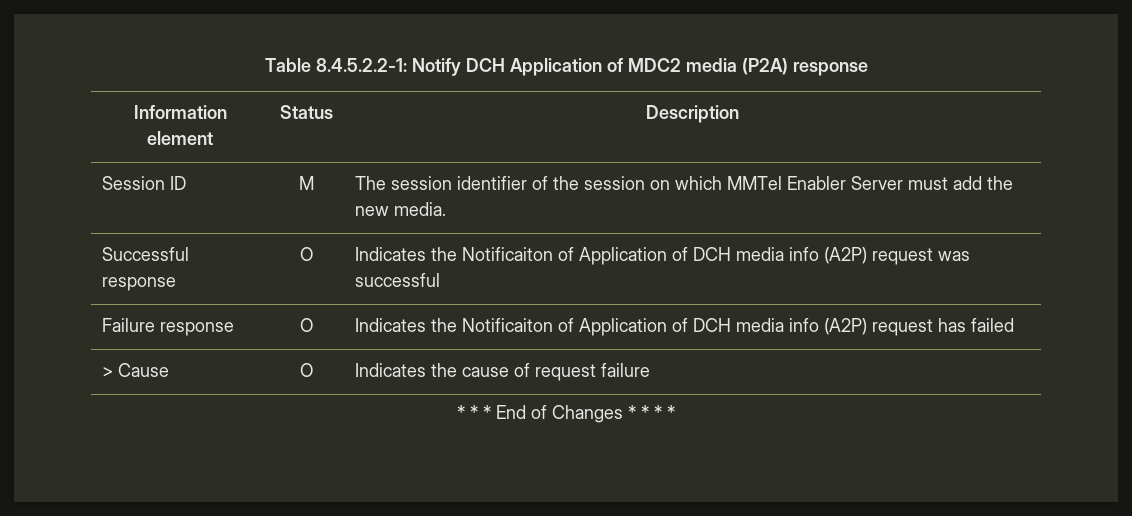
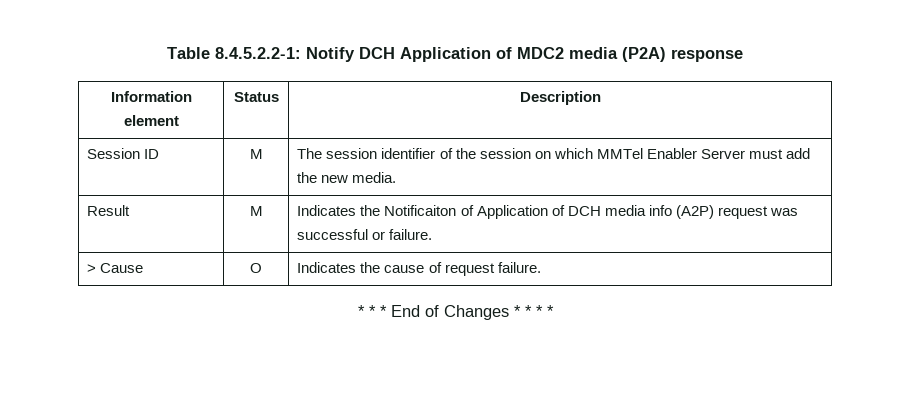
- Successful response | O | Indicates the Notificaiton of Application of DCH media info (A2P) request was successful
- Failure response | O | Indicates the Notificaiton of Application of DCH media info (A2P) request has failed
+ Result | M | Indicates the Notificaiton of Application of DCH media info (A2P) request was successful or failure.
- > Cause | O | Indicates the cause of request failure
+ > Cause | O | Indicates the cause of request failure.

